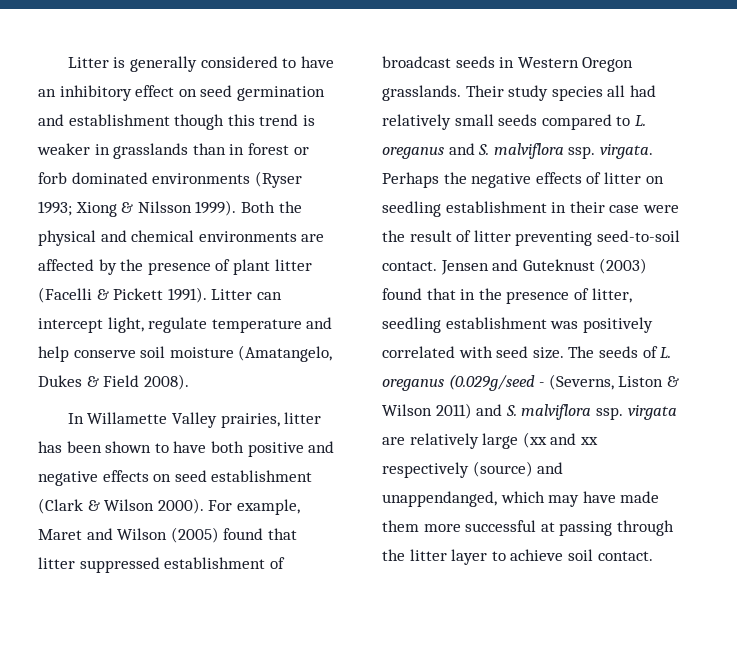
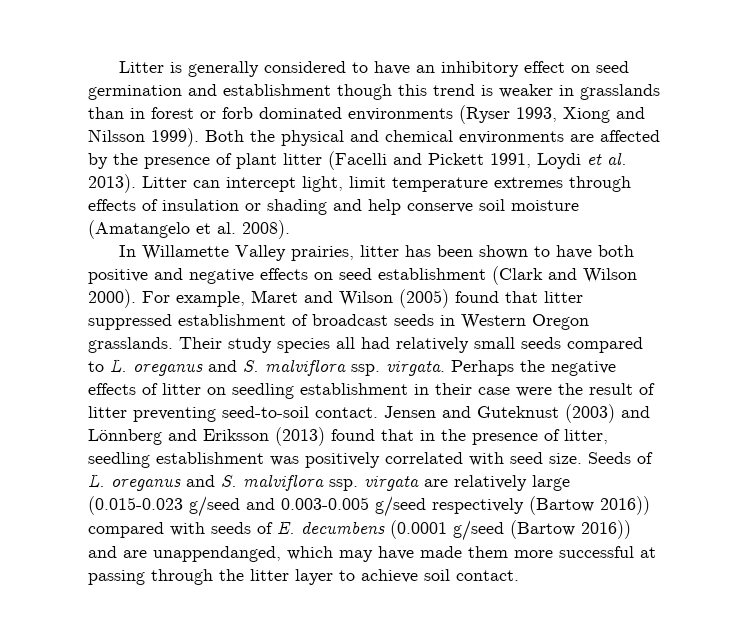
- Litter is generally considered to have an inhibitory effect on seed germination and establishment though this trend is weaker in grasslands than in forest or forb dominated environments (Ryser 1993; Xiong & Nilsson 1999).
+ Litter is generally considered to have an inhibitory effect on seed germination and establishment though this trend is weaker in grasslands than in forest or forb dominated environments (Ryser 1993, Xiong and Nilsson 1999).
- Both the physical and chemical environments are affected by the presence of plant litter (Facelli & Pickett 1991). Litter can intercept light, regulate temperature and help conserve soil moisture (Amatangelo, Dukes & Field 2008).
+ Both the physical and chemical environments are affected by the presence of plant litter (Facelli and Pickett 1991, Loydi et al. 2013). Litter can intercept light, limit temperature extremes through effects of insulation or shading and help conserve soil moisture (Amatangelo et al. 2008).
- In Willamette Valley prairies, litter has been shown to have both positive and negative effects on seed establishment (Clark & Wilson 2000).
+ In Willamette Valley prairies, litter has been shown to have both positive and negative effects on seed establishment (Clark and Wilson 2000).
- Jensen and Guteknust (2003) found that in the presence of litter, seedling establishment was positively correlated with seed size.
+ Jensen and Guteknust (2003) and Lönnberg and Eriksson (2013) found that in the presence of litter, seedling establishment was positively correlated with seed size.
- The seeds of L. oreganus (0.029g/seed - (Severns, Liston & Wilson 2011) and S. malviflora ssp. virgata are relatively large (xx and xx respectively (source) and unappendanged, which may have made them more successful at passing through the litter layer to achieve soil contact.
+ Seeds of L. oreganus and S. malviflora ssp. virgata are relatively large (0.015-0.023 g/seed and 0.003-0.005 g/seed respectively (Bartow 2016)) compared with seeds of E. decumbens (0.0001 g/seed (Bartow 2016)) and are unappendanged, which may have made them more successful at passing through the litter layer to achieve soil contact.

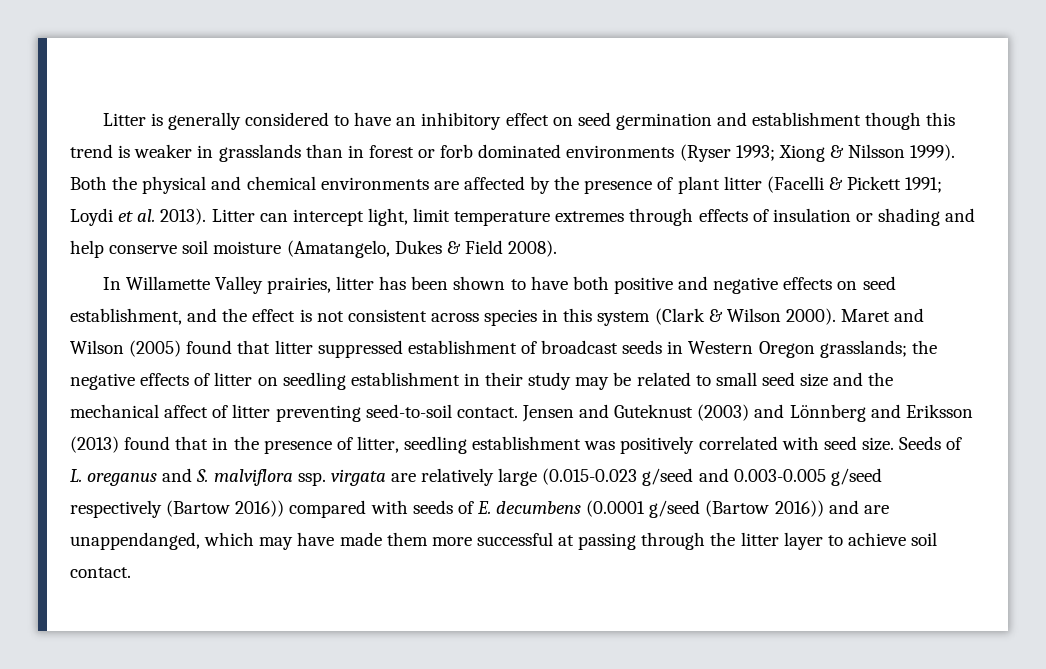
- Litter is generally considered to have an inhibitory effect on seed germination and establishment though this trend is weaker in grasslands than in forest or forb dominated environments (Ryser 1993, Xiong and Nilsson 1999).
+ Litter is generally considered to have an inhibitory effect on seed germination and establishment though this trend is weaker in grasslands than in forest or forb dominated environments (Ryser 1993; Xiong & Nilsson 1999).
- Both the physical and chemical environments are affected by the presence of plant litter (Facelli and Pickett 1991, Loydi et al. 2013).
+ Both the physical and chemical environments are affected by the presence of plant litter (Facelli & Pickett 1991; Loydi et al. 2013).
- Litter can intercept light, limit temperature extremes through effects of insulation or shading and help conserve soil moisture (Amatangelo et al. 2008).
+ Litter can intercept light, limit temperature extremes through effects of insulation or shading and help conserve soil moisture (Amatangelo, Dukes & Field 2008).
- In Willamette Valley prairies, litter has been shown to have both positive and negative effects on seed establishment (Clark and Wilson 2000). For example, Maret and Wilson (2005) found that litter suppressed establishment of broadcast seeds in Western Oregon grasslands. Their study species all had relatively small seeds compared to L. oreganus and S. malviflora ssp. virgata. Perhaps the negative effects of litter on seedling establishment in their case were the result of litter preventing seed-to-soil contact.
+ In Willamette Valley prairies, litter has been shown to have both positive and negative effects on seed establishment, and the effect is not consistent across species in this system (Clark & Wilson 2000). Maret and Wilson (2005) found that litter suppressed establishment of broadcast seeds in Western Oregon grasslands; the negative effects of litter on seedling establishment in their study may be related to small seed size and the mechanical affect of litter preventing seed-to-soil contact.

